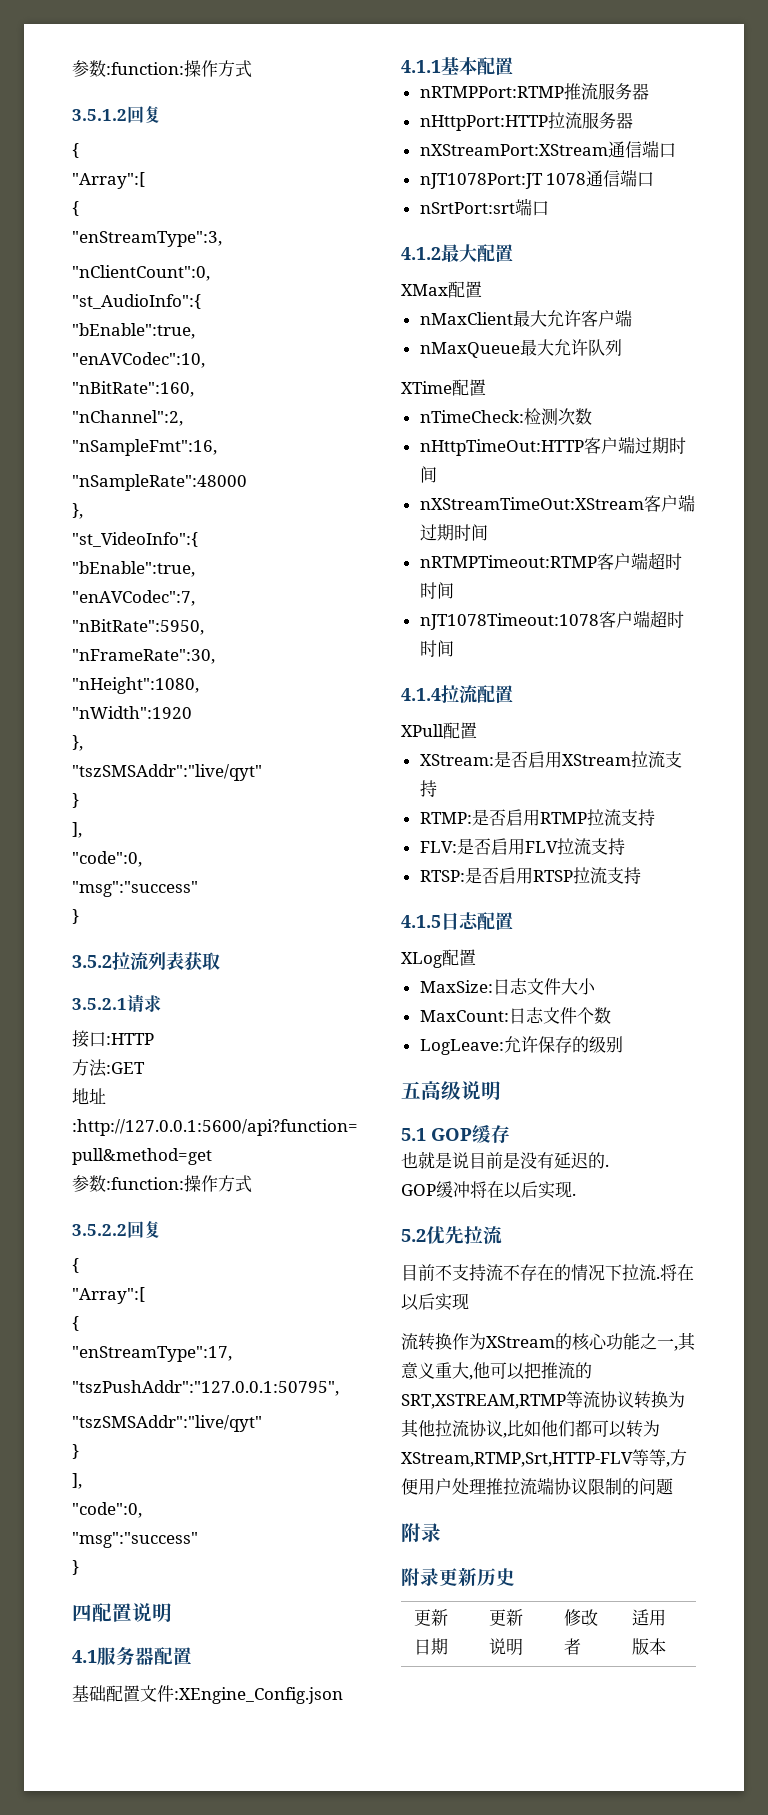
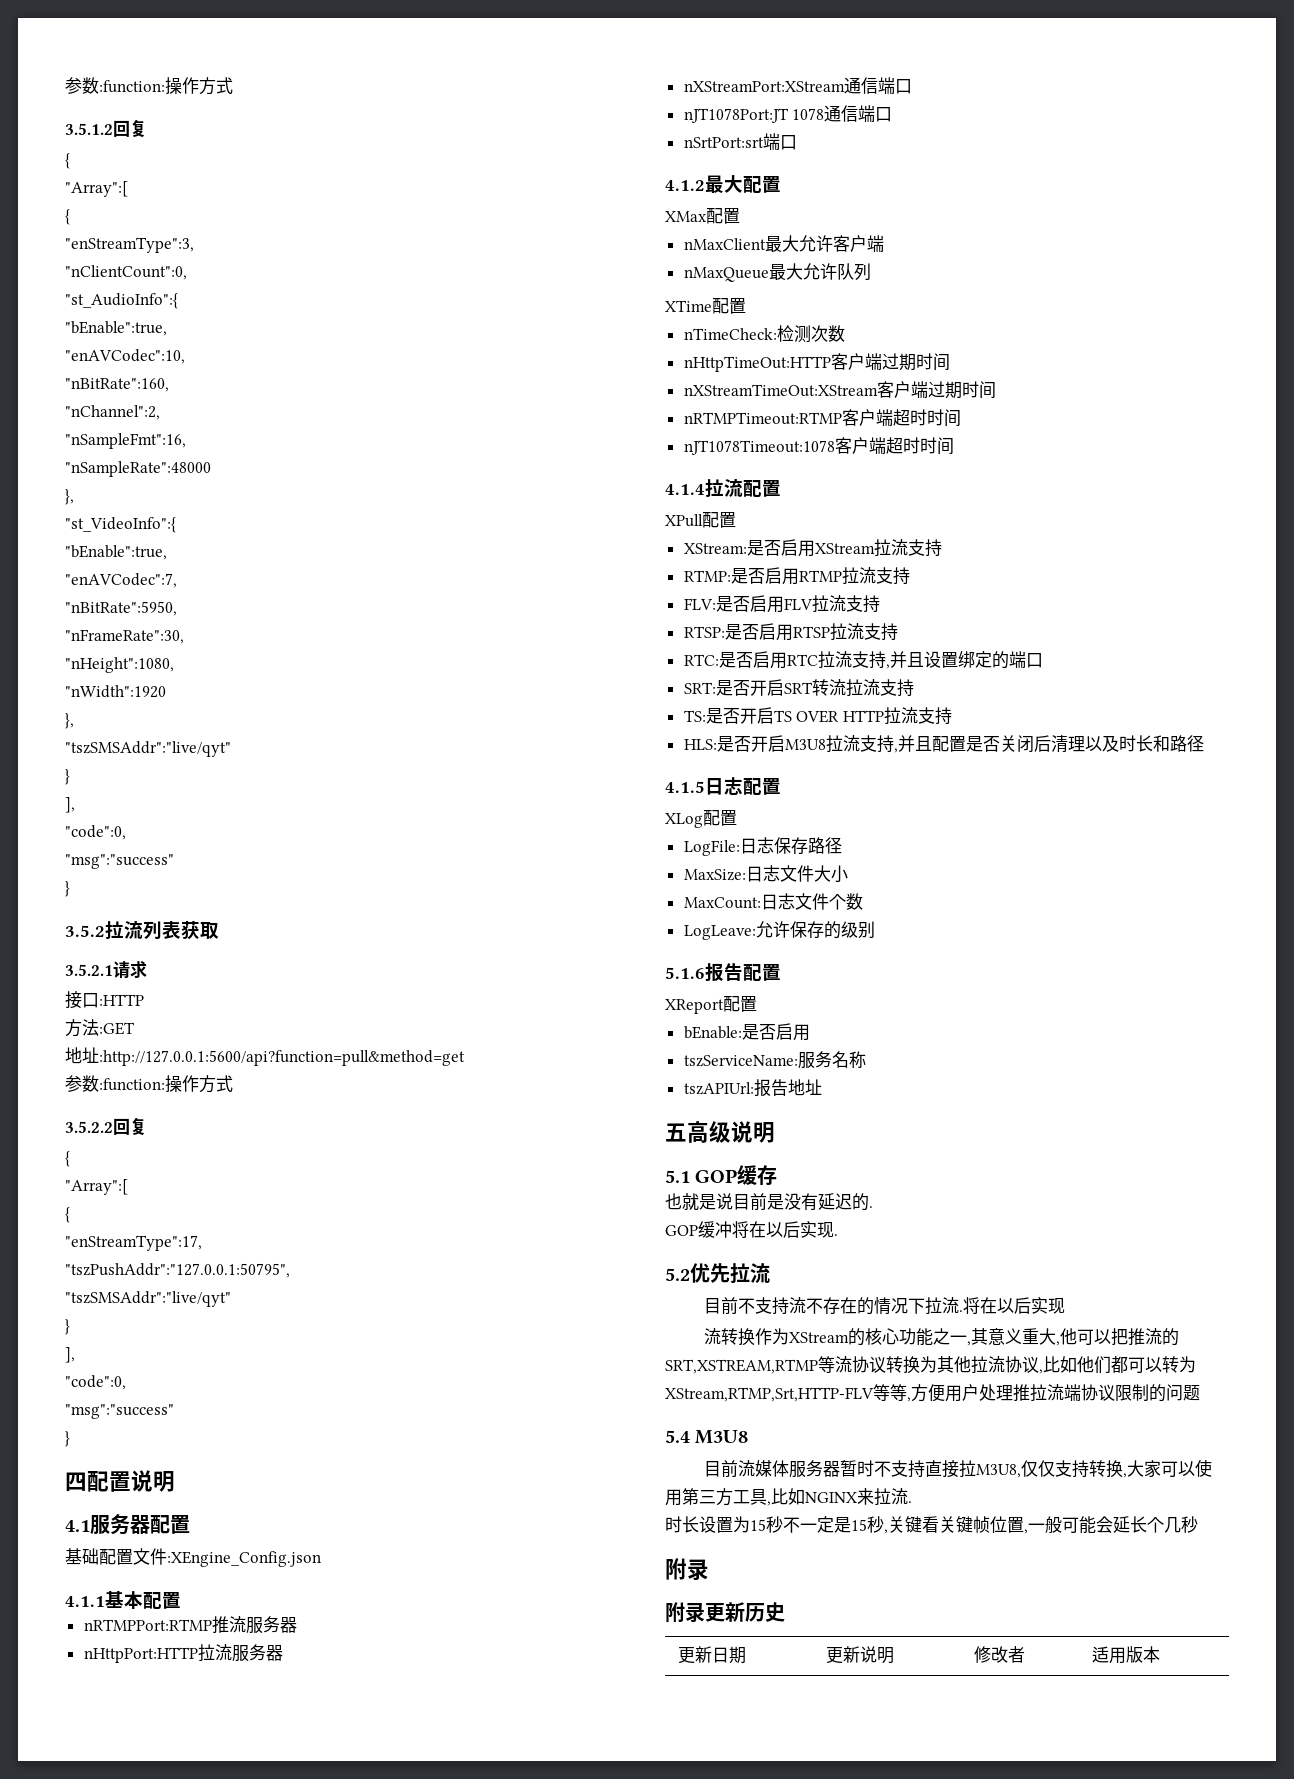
+ RTC:是否启用RTC拉流支持,并且设置绑定的端口
+ SRT:是否开启SRT转流拉流支持
+ TS:是否开启TS OVER HTTP拉流支持
+ HLS:是否开启M3U8拉流支持,并且配置是否关闭后清理以及时长和路径
+ LogFile:日志保存路径
+ 5.1.6报告配置
+ XReport配置
+ bEnable:是否启用
+ tszServiceName:服务名称
+ tszAPIUrl:报告地址
+ 5.4 M3U8
+ 目前流媒体服务器暂时不支持直接拉M3U8,仅仅支持转换,大家可以使用第三方工具,比如NGINX来拉流.
+ 时长设置为15秒不一定是15秒,关键看关键帧位置,一般可能会延长个几秒

